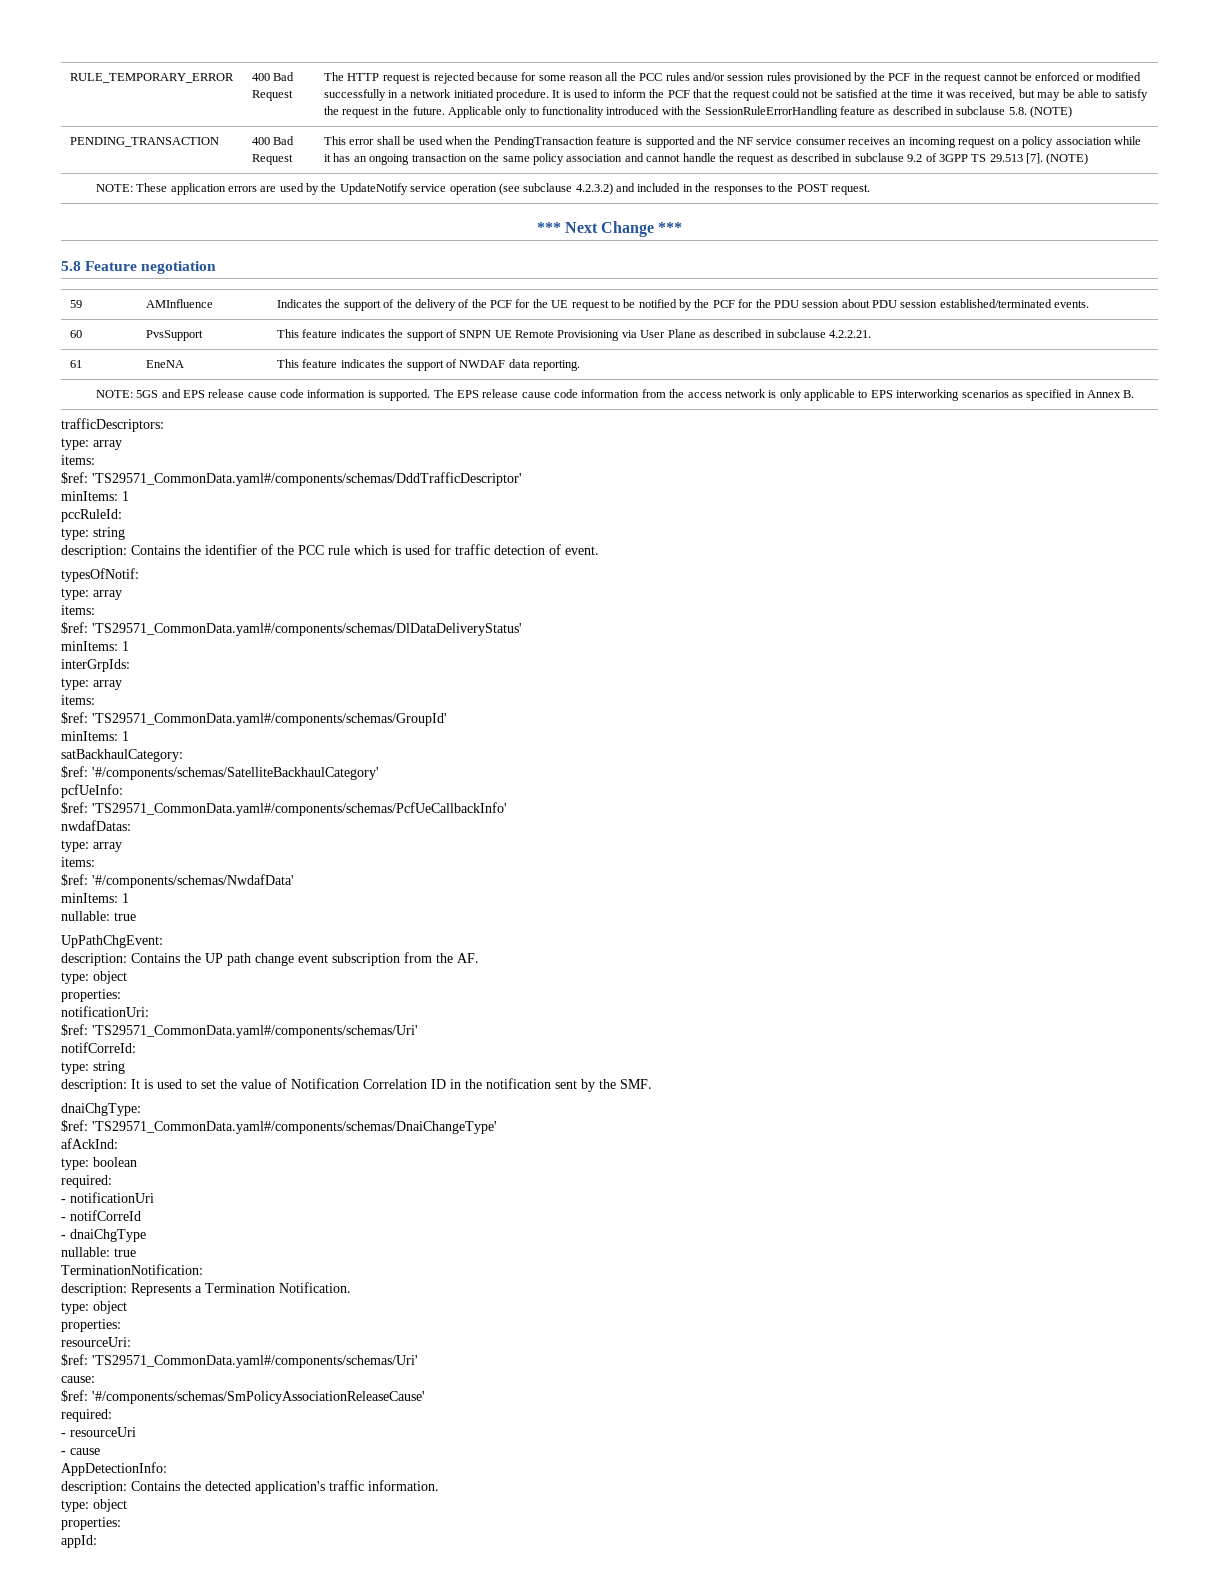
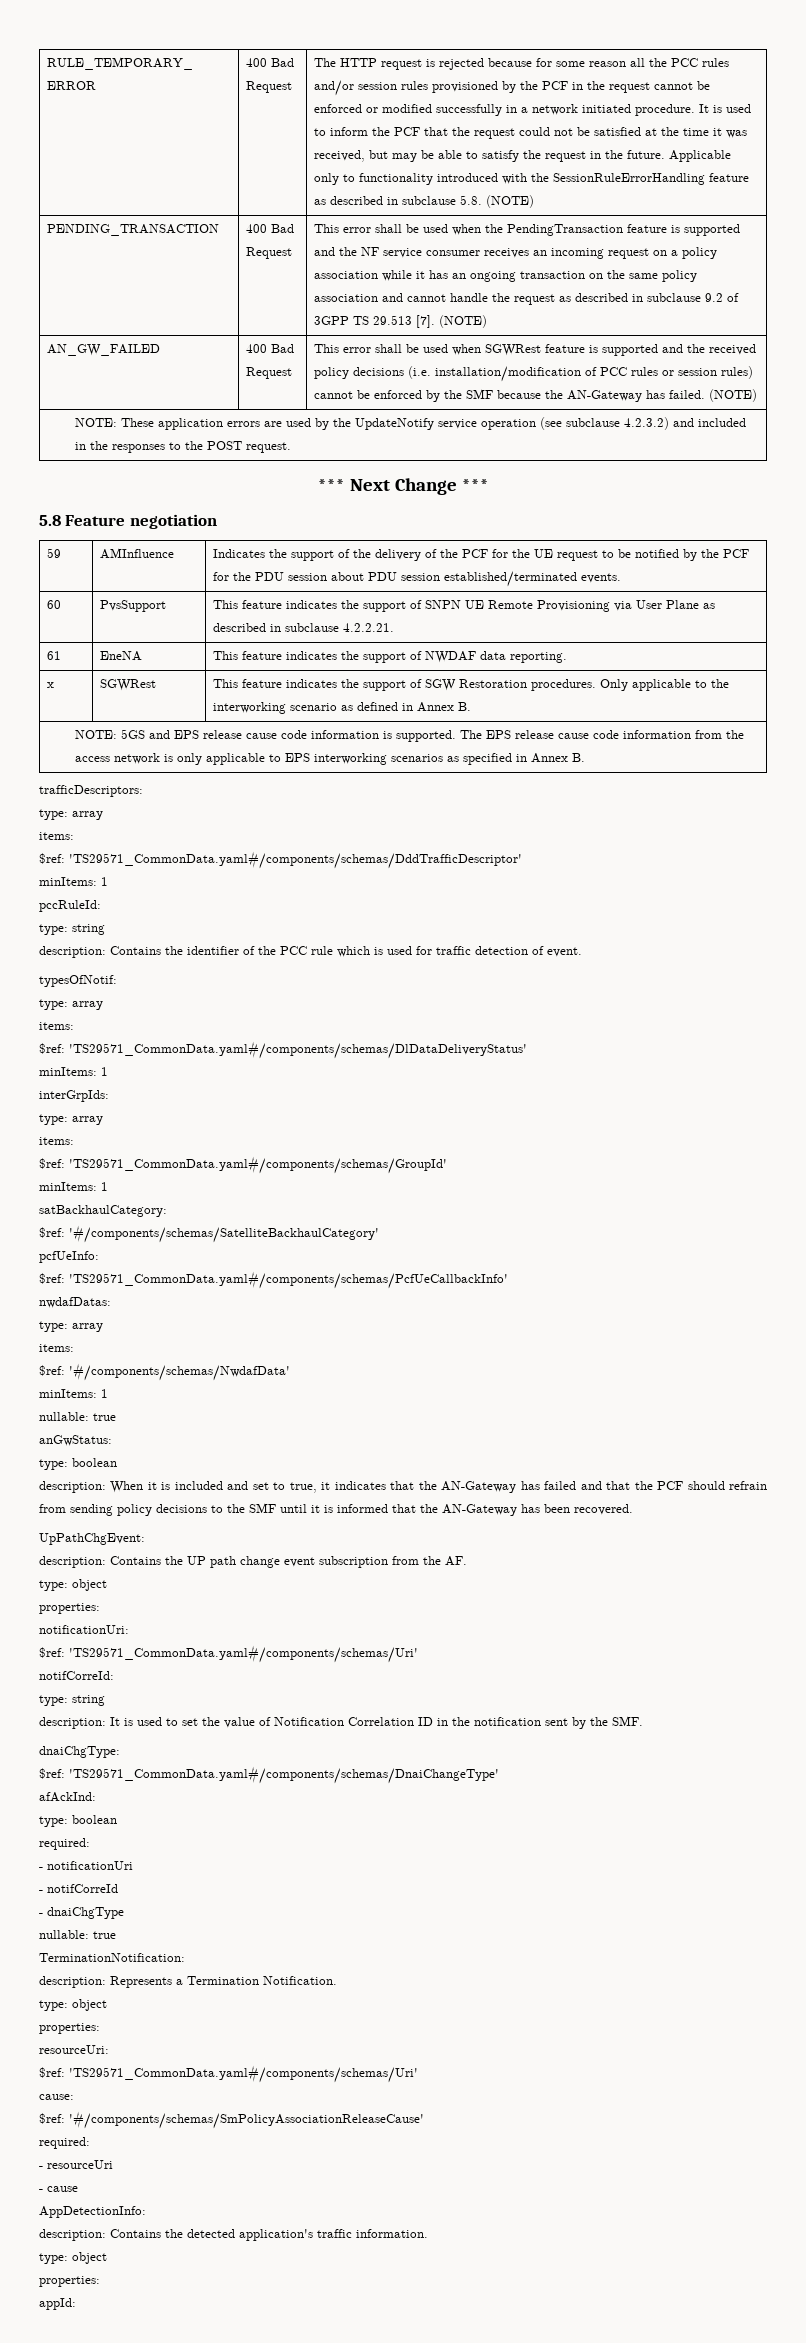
+ AN_GW_FAILED | 400 Bad Request | This error shall be used when SGWRest feature is supported and the received policy decisions (i.e. installation/modification of PCC rules or session rules) cannot be enforced by the SMF because the AN-Gateway has failed. (NOTE)
+ x | SGWRest | This feature indicates the support of SGW Restoration procedures. Only applicable to the interworking scenario as defined in Annex B.
+ anGwStatus:
+ type: boolean
+ description: When it is included and set to true, it indicates that the AN-Gateway has failed and that the PCF should refrain from sending policy decisions to the SMF until it is informed that the AN-Gateway has been recovered.

